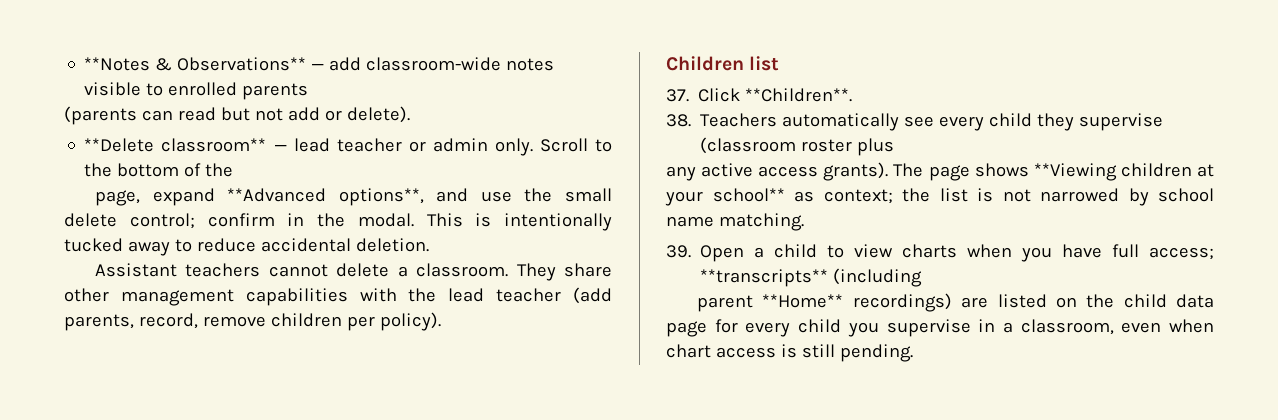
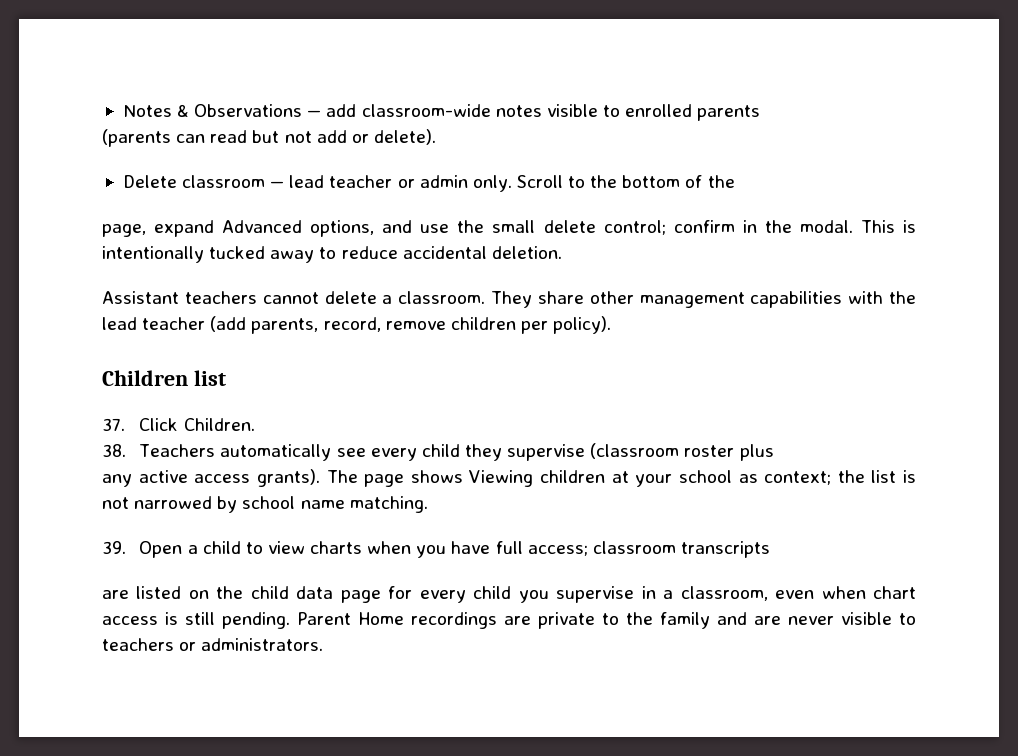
- **Notes & Observations** — add classroom-wide notes visible to enrolled parents
+ Notes & Observations — add classroom-wide notes visible to enrolled parents
- **Delete classroom** — lead teacher or admin only.
+ Delete classroom — lead teacher or admin only.
- page, expand **Advanced options**, and use the small delete control; confirm in the modal.
+ page, expand Advanced options, and use the small delete control; confirm in the modal.
- 37. Click **Children**.
+ 37. Click Children.
- The page shows **Viewing children at your school** as context; the list is not narrowed by school name matching.
+ The page shows Viewing children at your school as context; the list is not narrowed by school name matching.
- 39. Open a child to view charts when you have full access; **transcripts** (including
- parent **Home** recordings) are listed on the child data page for every child you supervise in a classroom, even when chart access is still pending.
+ 39. Open a child to view charts when you have full access; classroom transcripts
+ are listed on the child data page for every child you supervise in a classroom, even when chart access is still pending.
+ Parent Home recordings are private to the family and are never visible to teachers or administrators.

